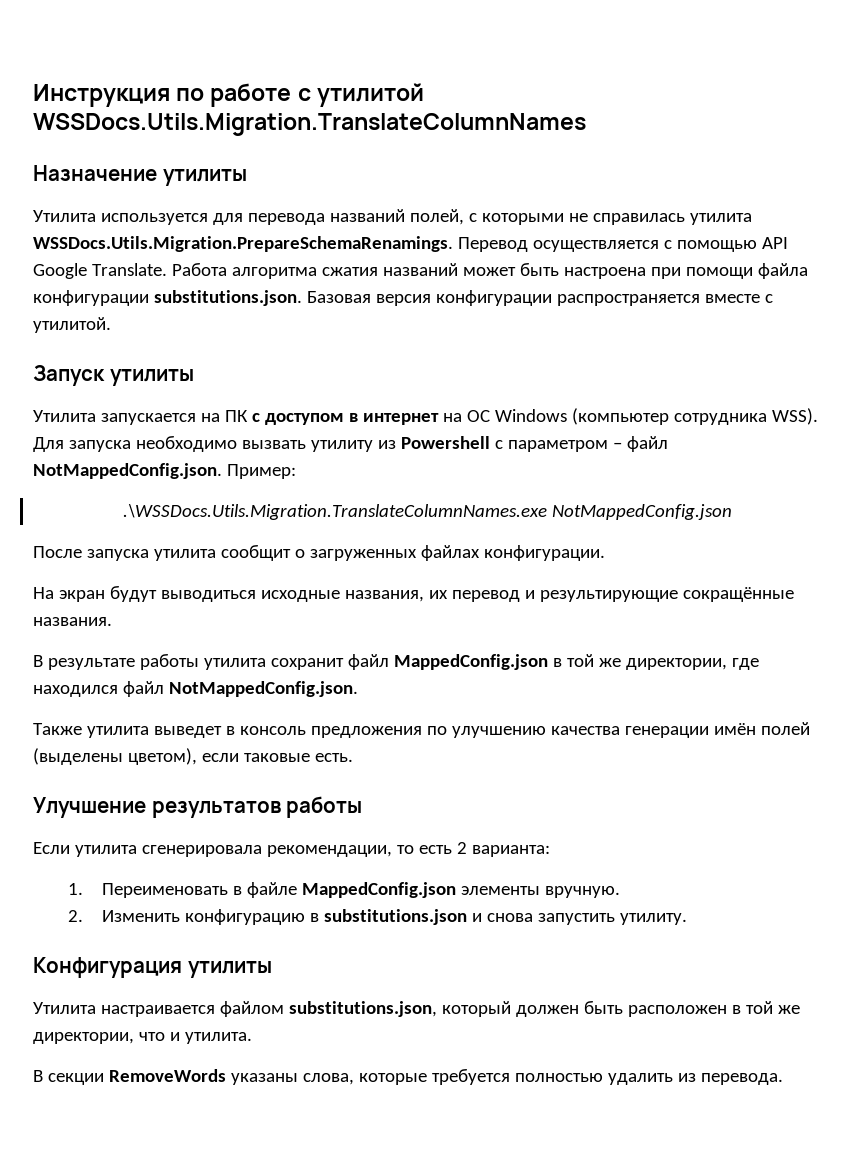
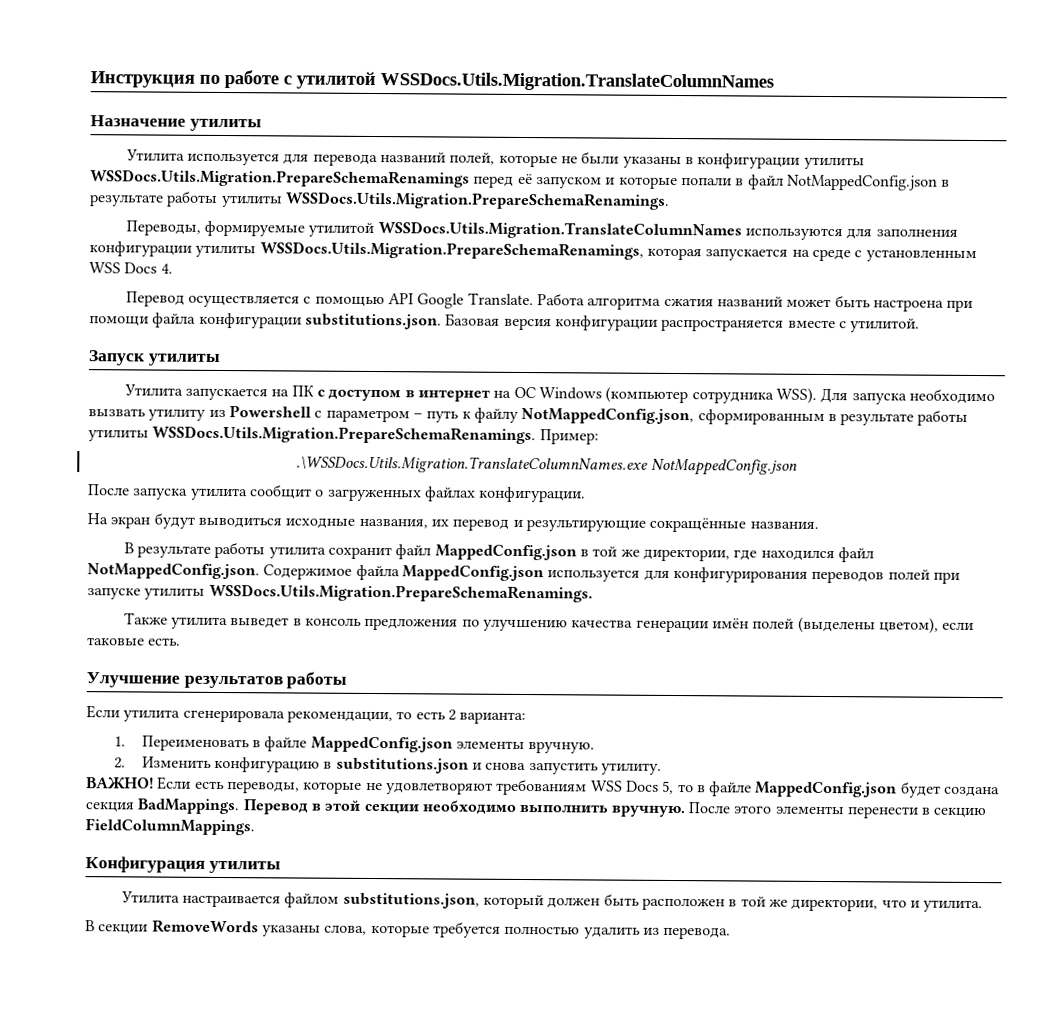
- Утилита используется для перевода названий полей, с которыми не справилась утилита WSSDocs.Utils.Migration.PrepareSchemaRenamings. Перевод осуществляется с помощью API Google Translate.
+ Утилита используется для перевода названий полей, которые не были указаны в конфигурации утилиты WSSDocs.Utils.Migration.PrepareSchemaRenamings перед её запуском и которые попали в файл NotMappedConfig.json в результате работы утилиты WSSDocs.Utils.Migration.PrepareSchemaRenamings.
+ Переводы, формируемые утилитой WSSDocs.Utils.Migration.TranslateColumnNames используются для заполнения конфигурации утилиты WSSDocs.Utils.Migration.PrepareSchemaRenamings, которая запускается на среде с установленным WSS Docs 4.
+ Перевод осуществляется с помощью API Google Translate.
- Для запуска необходимо вызвать утилиту из Powershell с параметром – файл NotMappedConfig.json. Пример:
+ Для запуска необходимо вызвать утилиту из Powershell с параметром – путь к файлу NotMappedConfig.json, сформированным в результате работы утилиты WSSDocs.Utils.Migration.PrepareSchemaRenamings. Пример:
- В результате работы утилита сохранит файл MappedConfig.json в той же директории, где находился файл NotMappedConfig.json.
+ В результате работы утилита сохранит файл MappedConfig.json в той же директории, где находился файл NotMappedConfig.json. Содержимое файла MappedConfig.json используется для конфигурирования переводов полей при запуске утилиты WSSDocs.Utils.Migration.PrepareSchemaRenamings.
+ ВАЖНО! Если есть переводы, которые не удовлетворяют требованиям WSS Docs 5, то в файле MappedConfig.json будет создана секция BadMappings. Перевод в этой секции необходимо выполнить вручную. После этого элементы перенести в секцию FieldColumnMappings.

